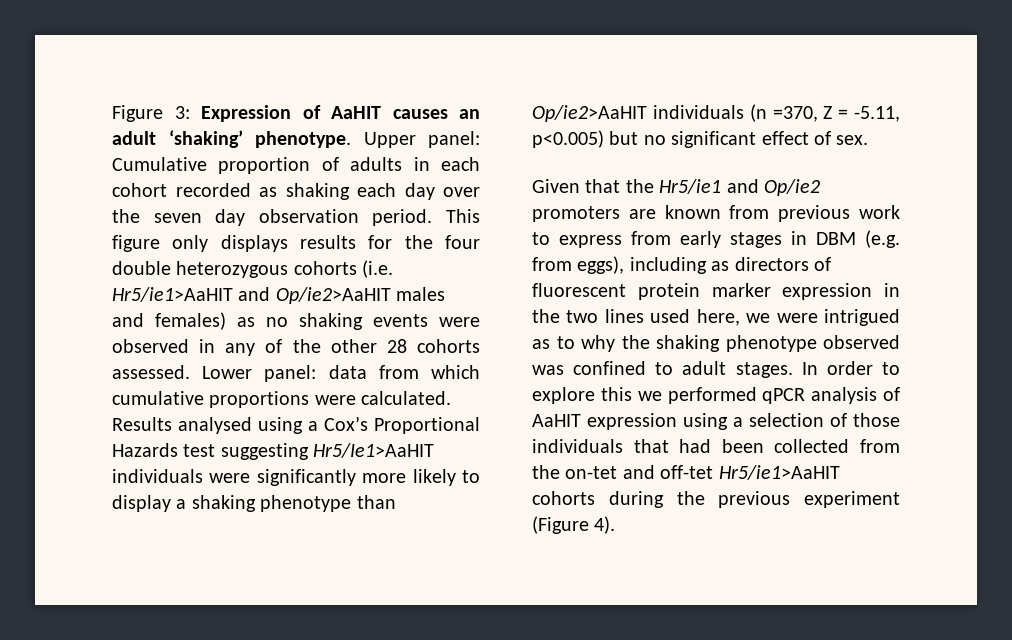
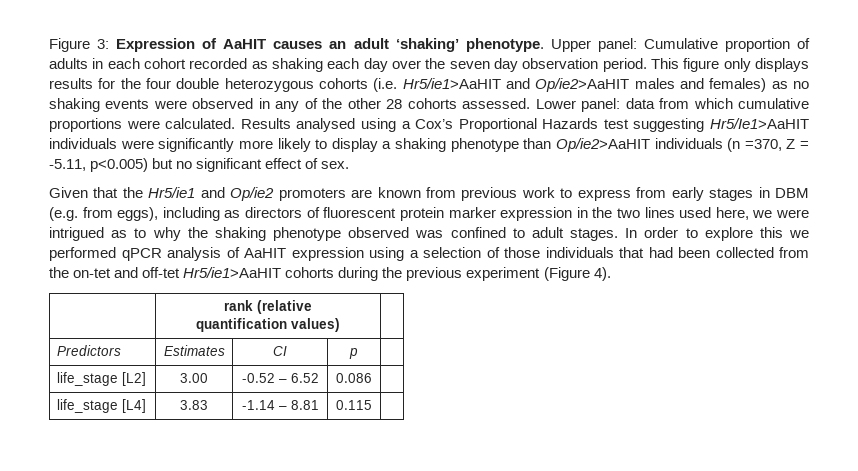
+ | rank (relative
+ quantification values) |
+ Predictors | Estimates | CI | p |
+ life_stage [L2] | 3.00 | -0.52 – 6.52 | 0.086 |
+ life_stage [L4] | 3.83 | -1.14 – 8.81 | 0.115 |

